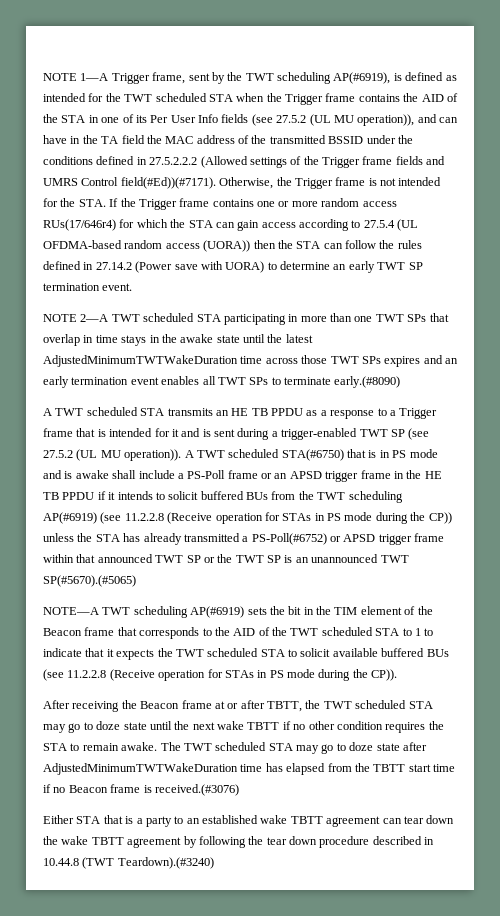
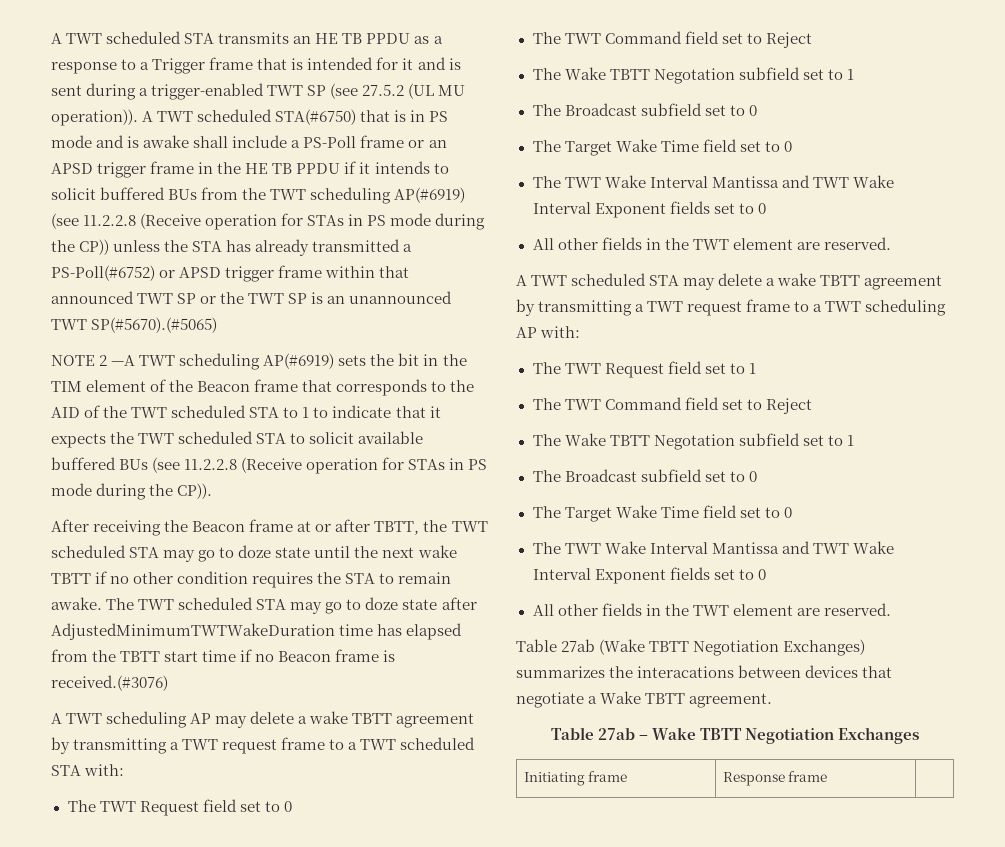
- NOTE 1—A Trigger frame, sent by the TWT scheduling AP(#6919), is defined as intended for the TWT scheduled STA when the Trigger frame contains the AID of the STA in one of its Per User Info fields (see 27.5.2 (UL MU operation)), and can have in the TA field the MAC address of the transmitted BSSID under the conditions defined in 27.5.2.2.2 (Allowed settings of the Trigger frame fields and UMRS Control field(#Ed))(#7171). Otherwise, the Trigger frame is not intended for the STA. If the Trigger frame contains one or more random access RUs(17/646r4) for which the STA can gain access according to 27.5.4 (UL OFDMA-based random access (UORA)) then the STA can follow the rules defined in 27.14.2 (Power save with UORA) to determine an early TWT SP termination event.
- NOTE 2—A TWT scheduled STA participating in more than one TWT SPs that overlap in time stays in the awake state until the latest AdjustedMinimumTWTWakeDuration time across those TWT SPs expires and an early termination event enables all TWT SPs to terminate early.(#8090)
- NOTE—A TWT scheduling AP(#6919) sets the bit in the TIM element of the Beacon frame that corresponds to the AID of the TWT scheduled STA to 1 to indicate that it expects the TWT scheduled STA to solicit available buffered BUs (see 11.2.2.8 (Receive operation for STAs in PS mode during the CP)).
+ NOTE 2 —A TWT scheduling AP(#6919) sets the bit in the TIM element of the Beacon frame that corresponds to the AID of the TWT scheduled STA to 1 to indicate that it expects the TWT scheduled STA to solicit available buffered BUs (see 11.2.2.8 (Receive operation for STAs in PS mode during the CP)).
- Either STA that is a party to an established wake TBTT agreement can tear down the wake TBTT agreement by following the tear down procedure described in 10.44.8 (TWT Teardown).(#3240)
+ A TWT scheduling AP may delete a wake TBTT agreement by transmitting a TWT request frame to a TWT scheduled STA with:
+ The TWT Request field set to 0
+ The TWT Command field set to Reject
+ The Wake TBTT Negotation subfield set to 1
+ The Broadcast subfield set to 0
+ The Target Wake Time field set to 0
+ The TWT Wake Interval Mantissa and TWT Wake Interval Exponent fields set to 0
+ All other fields in the TWT element are reserved.
+ A TWT scheduled STA may delete a wake TBTT agreement by transmitting a TWT request frame to a TWT scheduling AP with:
+ The TWT Request field set to 1
+ The TWT Command field set to Reject
+ The Wake TBTT Negotation subfield set to 1
+ The Broadcast subfield set to 0
+ The Target Wake Time field set to 0
+ The TWT Wake Interval Mantissa and TWT Wake Interval Exponent fields set to 0
+ All other fields in the TWT element are reserved.
+ Table 27ab (Wake TBTT Negotiation Exchanges) summarizes the interacations between devices that negotiate a Wake TBTT agreement.
+ Table 27ab – Wake TBTT Negotiation Exchanges
+ Initiating frame | Response frame |

